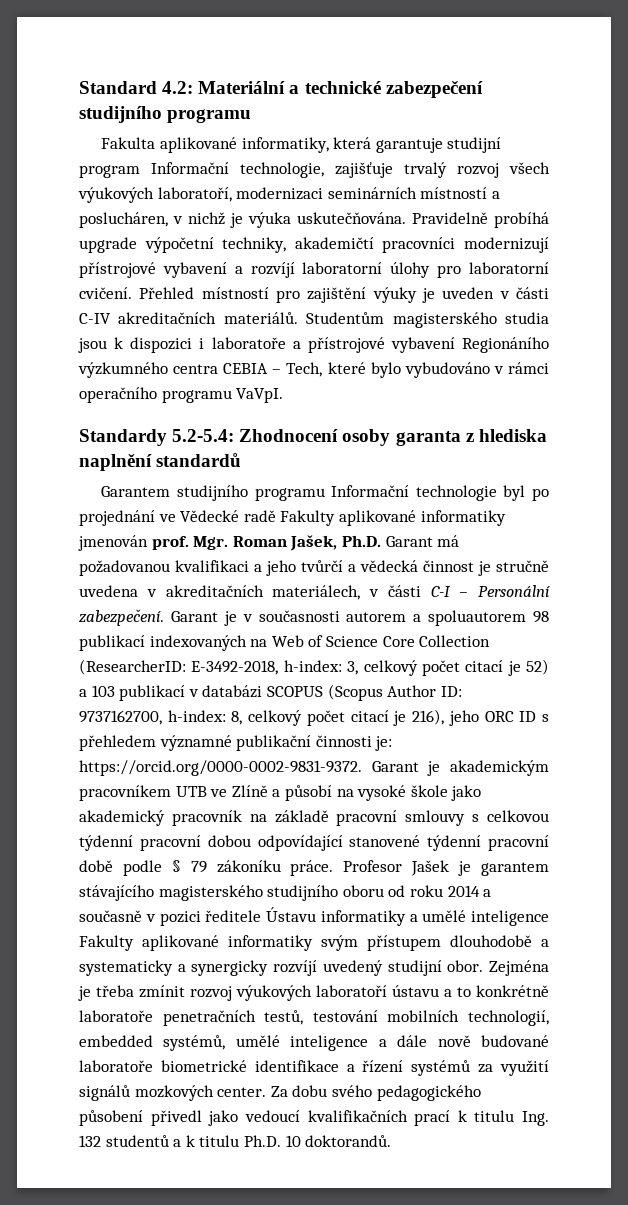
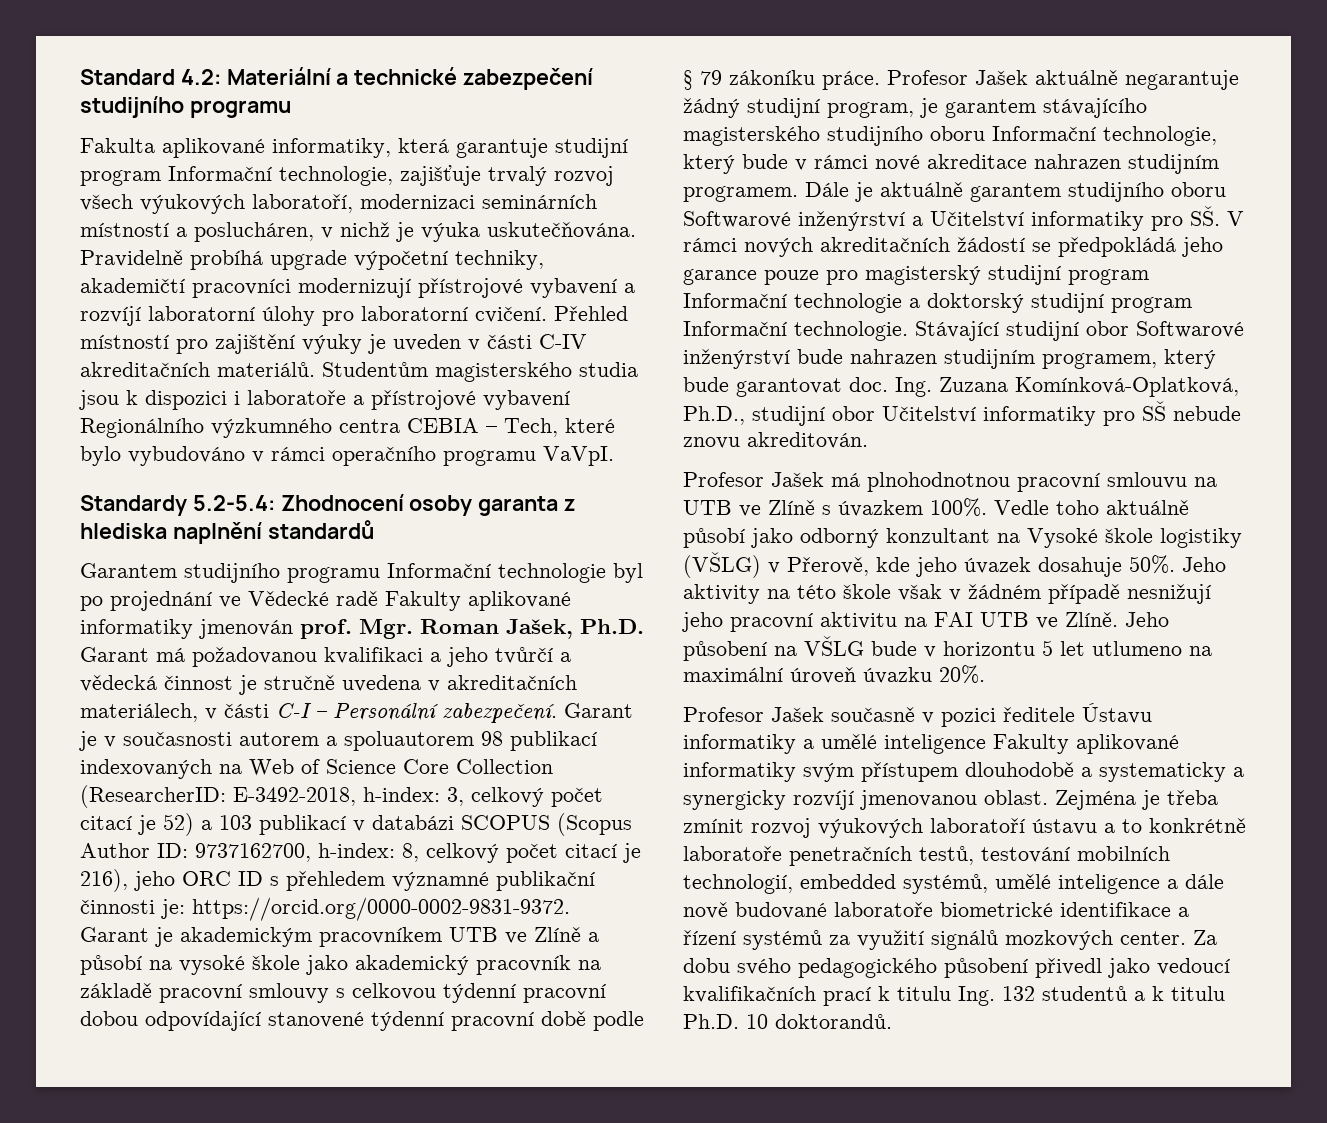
- Studentům magisterského studia jsou k dispozici i laboratoře a přístrojové vybavení Regionáního výzkumného centra CEBIA – Tech, které bylo vybudováno v rámci operačního programu VaVpI.
+ Studentům magisterského studia jsou k dispozici i laboratoře a přístrojové vybavení Regionálního výzkumného centra CEBIA – Tech, které bylo vybudováno v rámci operačního programu VaVpI.
- Profesor Jašek je garantem stávajícího magisterského studijního oboru od roku 2014 a současně v pozici ředitele Ústavu informatiky a umělé inteligence Fakulty aplikované informatiky svým přístupem dlouhodobě a systematicky a synergicky rozvíjí uvedený studijní obor.
+ Profesor Jašek aktuálně negarantuje žádný studijní program, je garantem stávajícího magisterského studijního oboru Informační technologie, který bude v rámci nové akreditace nahrazen studijním programem. Dále je aktuálně garantem studijního oboru Softwarové inženýrství a Učitelství informatiky pro SŠ. V rámci nových akreditačních žádostí se předpokládá jeho garance pouze pro magisterský studijní program Informační technologie a doktorský studijní program Informační technologie. Stávající studijní obor Softwarové inženýrství bude nahrazen studijním programem, který bude garantovat doc. Ing. Zuzana Komínková-Oplatková, Ph.D., studijní obor Učitelství informatiky pro SŠ nebude znovu akreditován.
+ Profesor Jašek má plnohodnotnou pracovní smlouvu na UTB ve Zlíně s úvazkem 100%. Vedle toho aktuálně působí jako odborný konzultant na Vysoké škole logistiky (VŠLG) v Přerově, kde jeho úvazek dosahuje 50%. Jeho aktivity na této škole však v žádném případě nesnižují jeho pracovní aktivitu na FAI UTB ve Zlíně. Jeho působení na VŠLG bude v horizontu 5 let utlumeno na maximální úroveň úvazku 20%.
+ Profesor Jašek současně v pozici ředitele Ústavu informatiky a umělé inteligence Fakulty aplikované informatiky svým přístupem dlouhodobě a systematicky a synergicky rozvíjí jmenovanou oblast.

